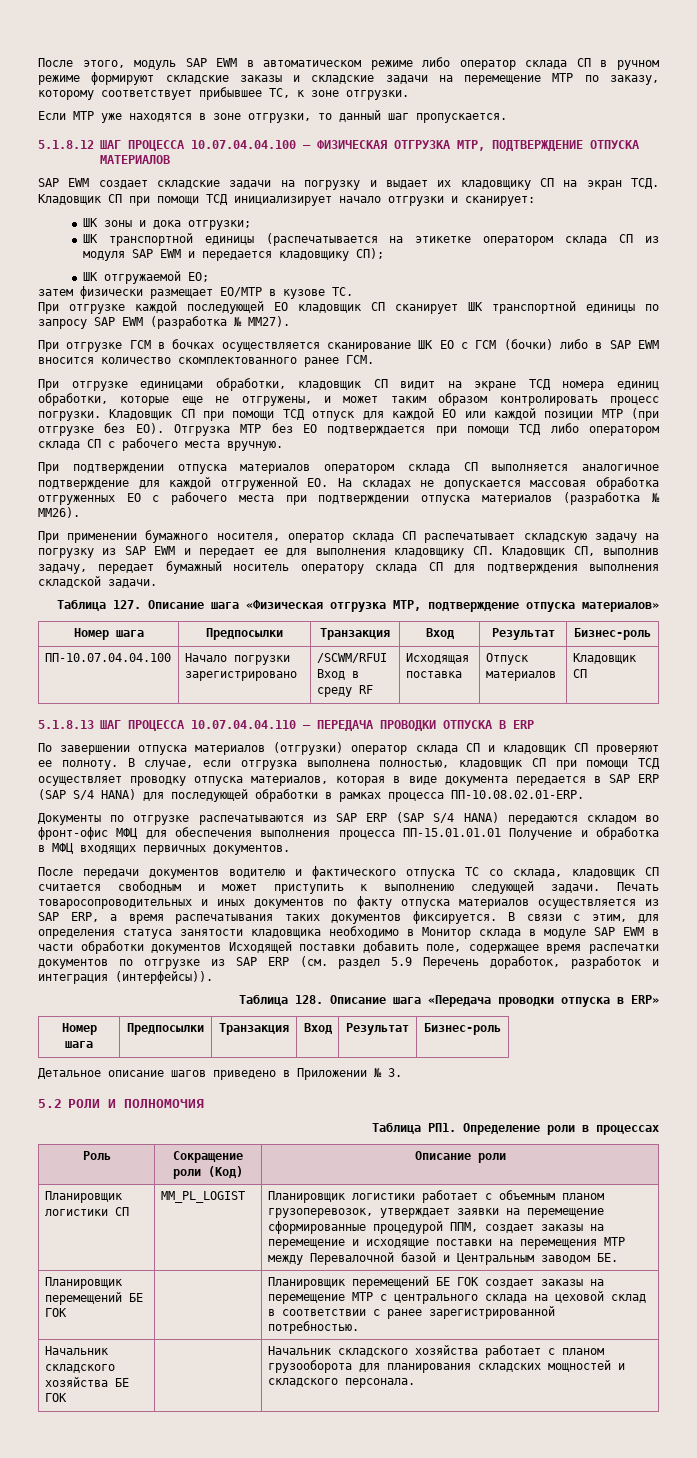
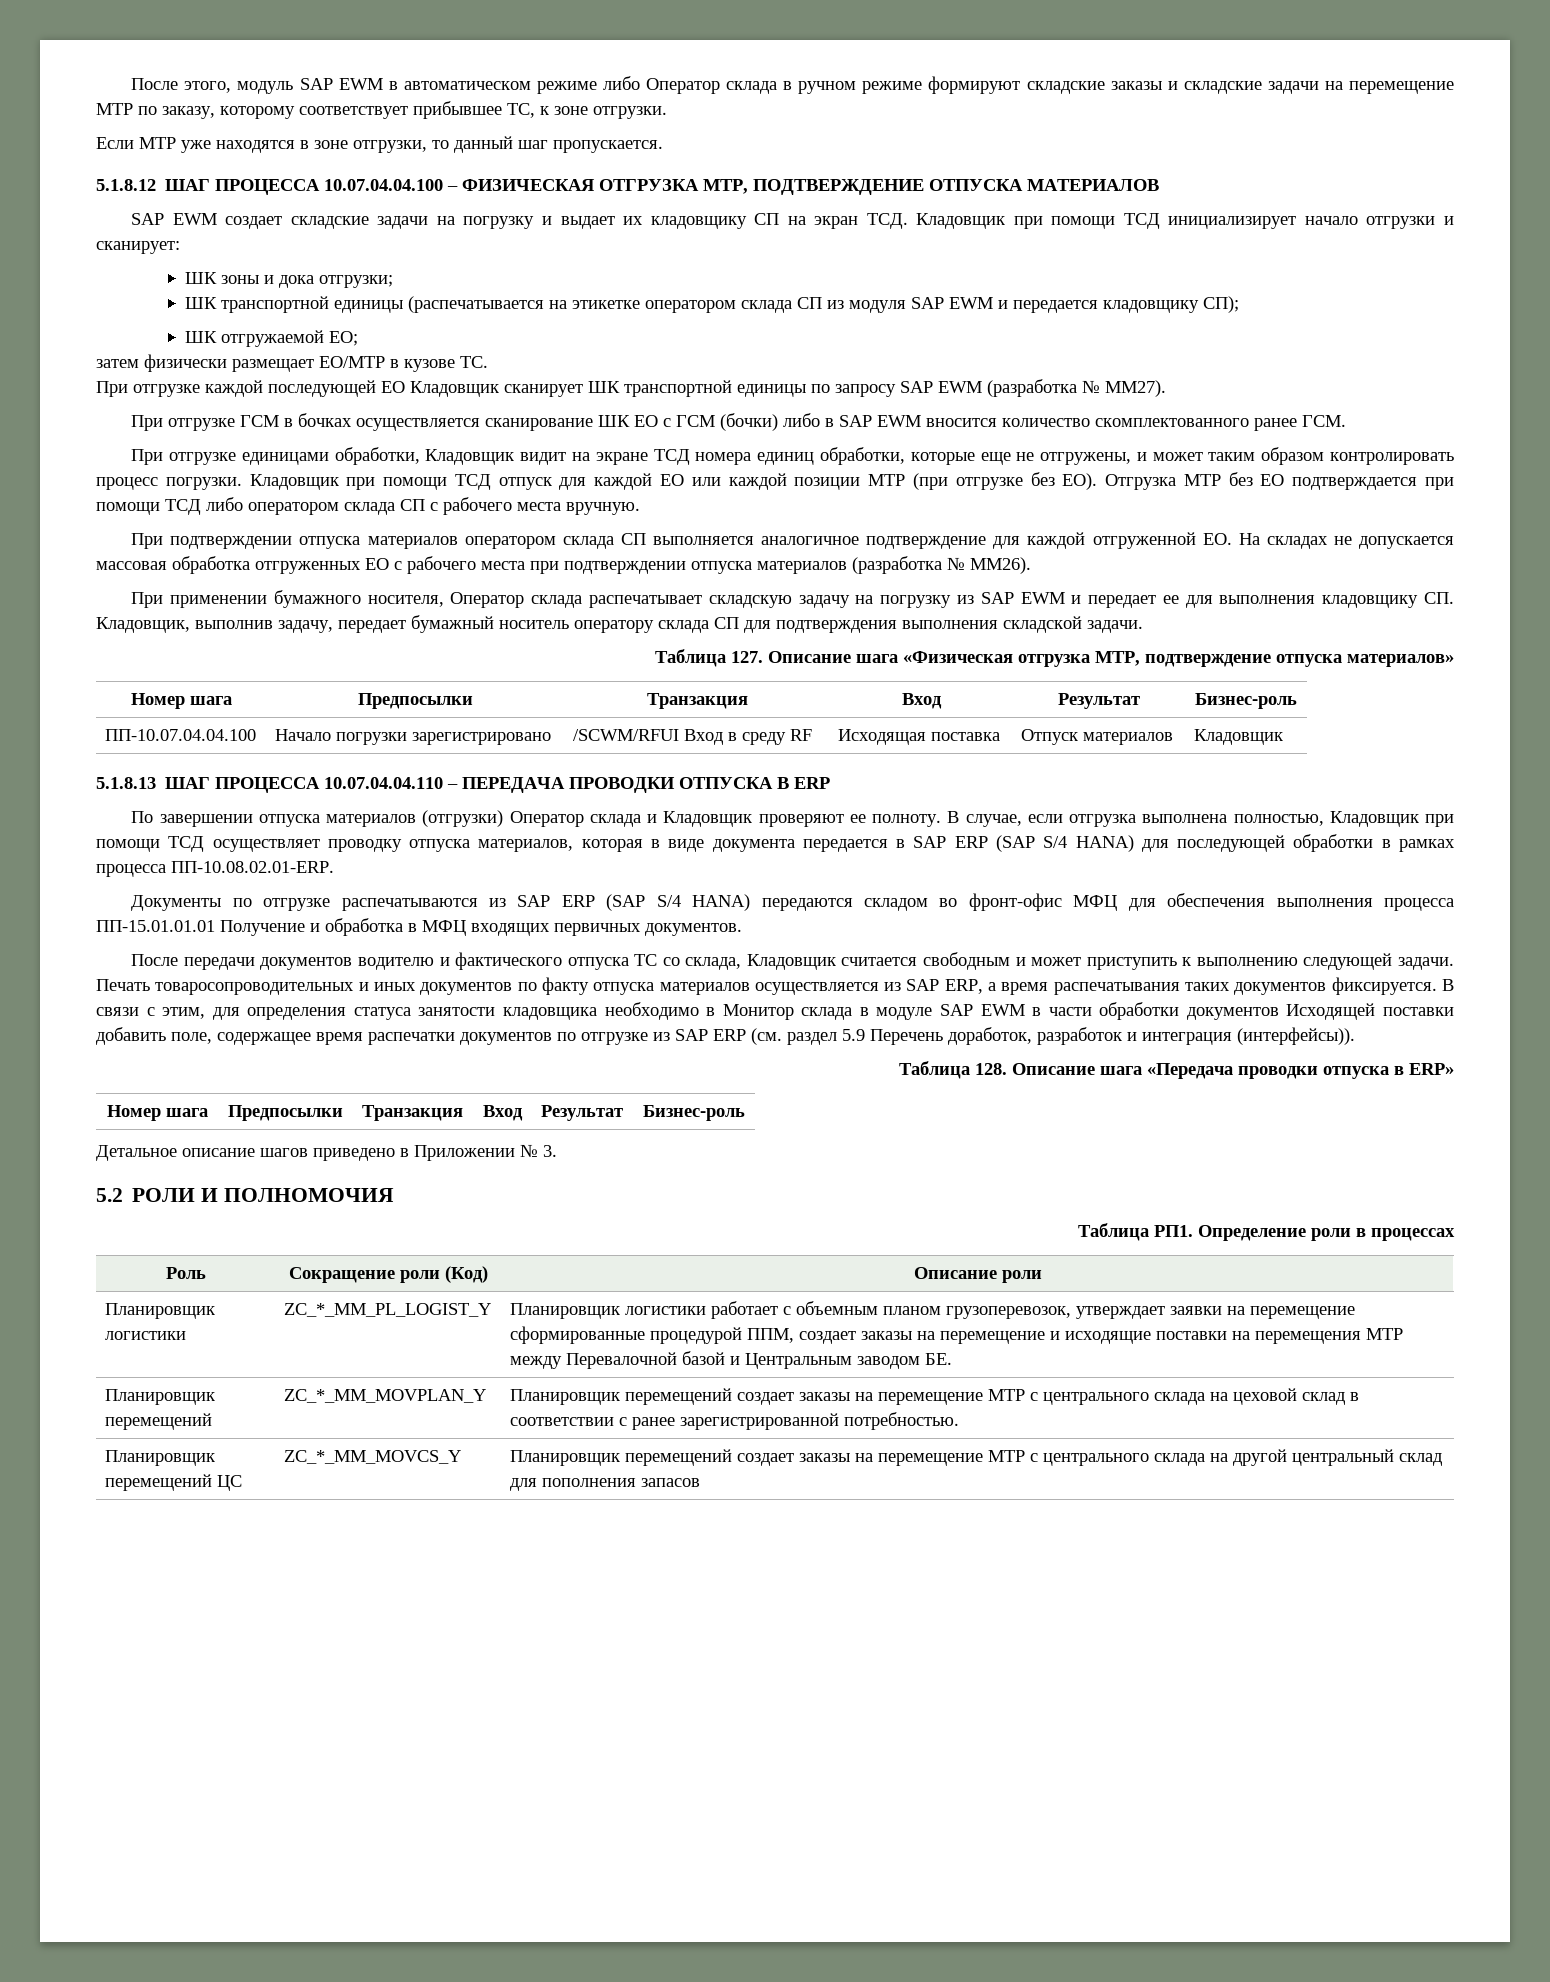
- После этого, модуль SAP EWM в автоматическом режиме либо оператор склада СП в ручном режиме формируют складские заказы и складские задачи на перемещение МТР по заказу, которому соответствует прибывшее ТС, к зоне отгрузки.
+ После этого, модуль SAP EWM в автоматическом режиме либо Оператор склада в ручном режиме формируют складские заказы и складские задачи на перемещение МТР по заказу, которому соответствует прибывшее ТС, к зоне отгрузки.
- SAP EWM создает складские задачи на погрузку и выдает их кладовщику СП на экран ТСД. Кладовщик СП при помощи ТСД инициализирует начало отгрузки и сканирует:
+ SAP EWM создает складские задачи на погрузку и выдает их кладовщику СП на экран ТСД. Кладовщик при помощи ТСД инициализирует начало отгрузки и сканирует:
- При отгрузке каждой последующей ЕО кладовщик СП сканирует ШК транспортной единицы по запросу SAP EWM (разработка № ММ27).
+ При отгрузке каждой последующей ЕО Кладовщик сканирует ШК транспортной единицы по запросу SAP EWM (разработка № ММ27).
- При отгрузке единицами обработки, кладовщик СП видит на экране ТСД номера единиц обработки, которые еще не отгружены, и может таким образом контролировать процесс погрузки.
+ При отгрузке единицами обработки, Кладовщик видит на экране ТСД номера единиц обработки, которые еще не отгружены, и может таким образом контролировать процесс погрузки.
- Кладовщик СП при помощи ТСД отпуск для каждой ЕО или каждой позиции МТР (при отгрузке без ЕО). Отгрузка МТР без ЕО подтверждается при помощи ТСД либо оператором склада СП с рабочего места вручную.
+ Кладовщик при помощи ТСД отпуск для каждой ЕО или каждой позиции МТР (при отгрузке без ЕО). Отгрузка МТР без ЕО подтверждается при помощи ТСД либо оператором склада СП с рабочего места вручную.
- При применении бумажного носителя, оператор склада СП распечатывает складскую задачу на погрузку из SAP EWM и передает ее для выполнения кладовщику СП. Кладовщик СП, выполнив задачу, передает бумажный носитель оператору склада СП для подтверждения выполнения складской задачи.
+ При применении бумажного носителя, Оператор склада распечатывает складскую задачу на погрузку из SAP EWM и передает ее для выполнения кладовщику СП. Кладовщик, выполнив задачу, передает бумажный носитель оператору склада СП для подтверждения выполнения складской задачи.
- ПП-10.07.04.04.100 | Начало погрузки зарегистрировано | /SCWM/RFUI Вход в среду RF | Исходящая поставка | Отпуск материалов | Кладовщик СП
+ ПП-10.07.04.04.100 | Начало погрузки зарегистрировано | /SCWM/RFUI Вход в среду RF | Исходящая поставка | Отпуск материалов | Кладовщик
- По завершении отпуска материалов (отгрузки) оператор склада СП и кладовщик СП проверяют ее полноту.
+ По завершении отпуска материалов (отгрузки) Оператор склада и Кладовщик проверяют ее полноту.
- В случае, если отгрузка выполнена полностью, кладовщик СП при помощи ТСД осуществляет проводку отпуска материалов, которая в виде документа передается в SAP ERP (SAP S/4 HANA) для последующей обработки в рамках процесса ПП-10.08.02.01-ERP.
+ В случае, если отгрузка выполнена полностью, Кладовщик при помощи ТСД осуществляет проводку отпуска материалов, которая в виде документа передается в SAP ERP (SAP S/4 HANA) для последующей обработки в рамках процесса ПП-10.08.02.01-ERP.
- После передачи документов водителю и фактического отпуска ТС со склада, кладовщик СП считается свободным и может приступить к выполнению следующей задачи.
+ После передачи документов водителю и фактического отпуска ТС со склада, Кладовщик считается свободным и может приступить к выполнению следующей задачи.
- Планировщик логистики СП | MM_PL_LOGIST | Планировщик логистики работает с объемным планом грузоперевозок, утверждает заявки на перемещение сформированные процедурой ППМ, создает заказы на перемещение и исходящие поставки на перемещения МТР между Перевалочной базой и Центральным заводом БЕ.
+ Планировщик логистики | ZC_*_MM_PL_LOGIST_Y | Планировщик логистики работает с объемным планом грузоперевозок, утверждает заявки на перемещение сформированные процедурой ППМ, создает заказы на перемещение и исходящие поставки на перемещения МТР между Перевалочной базой и Центральным заводом БЕ.
- Планировщик перемещений БЕ ГОК | | Планировщик перемещений БЕ ГОК создает заказы на перемещение МТР с центрального склада на цеховой склад в соответствии с ранее зарегистрированной потребностью.
+ Планировщик перемещений | ZC_*_MM_MOVPLAN_Y | Планировщик перемещений создает заказы на перемещение МТР с центрального склада на цеховой склад в соответствии с ранее зарегистрированной потребностью.
- Начальник складского хозяйства БЕ ГОК | | Начальник складского хозяйства работает с планом грузооборота для планирования складских мощностей и складского персонала.
+ Планировщик перемещений ЦС | ZC_*_MM_MOVCS_Y | Планировщик перемещений создает заказы на перемещение МТР с центрального склада на другой центральный склад для пополнения запасов

